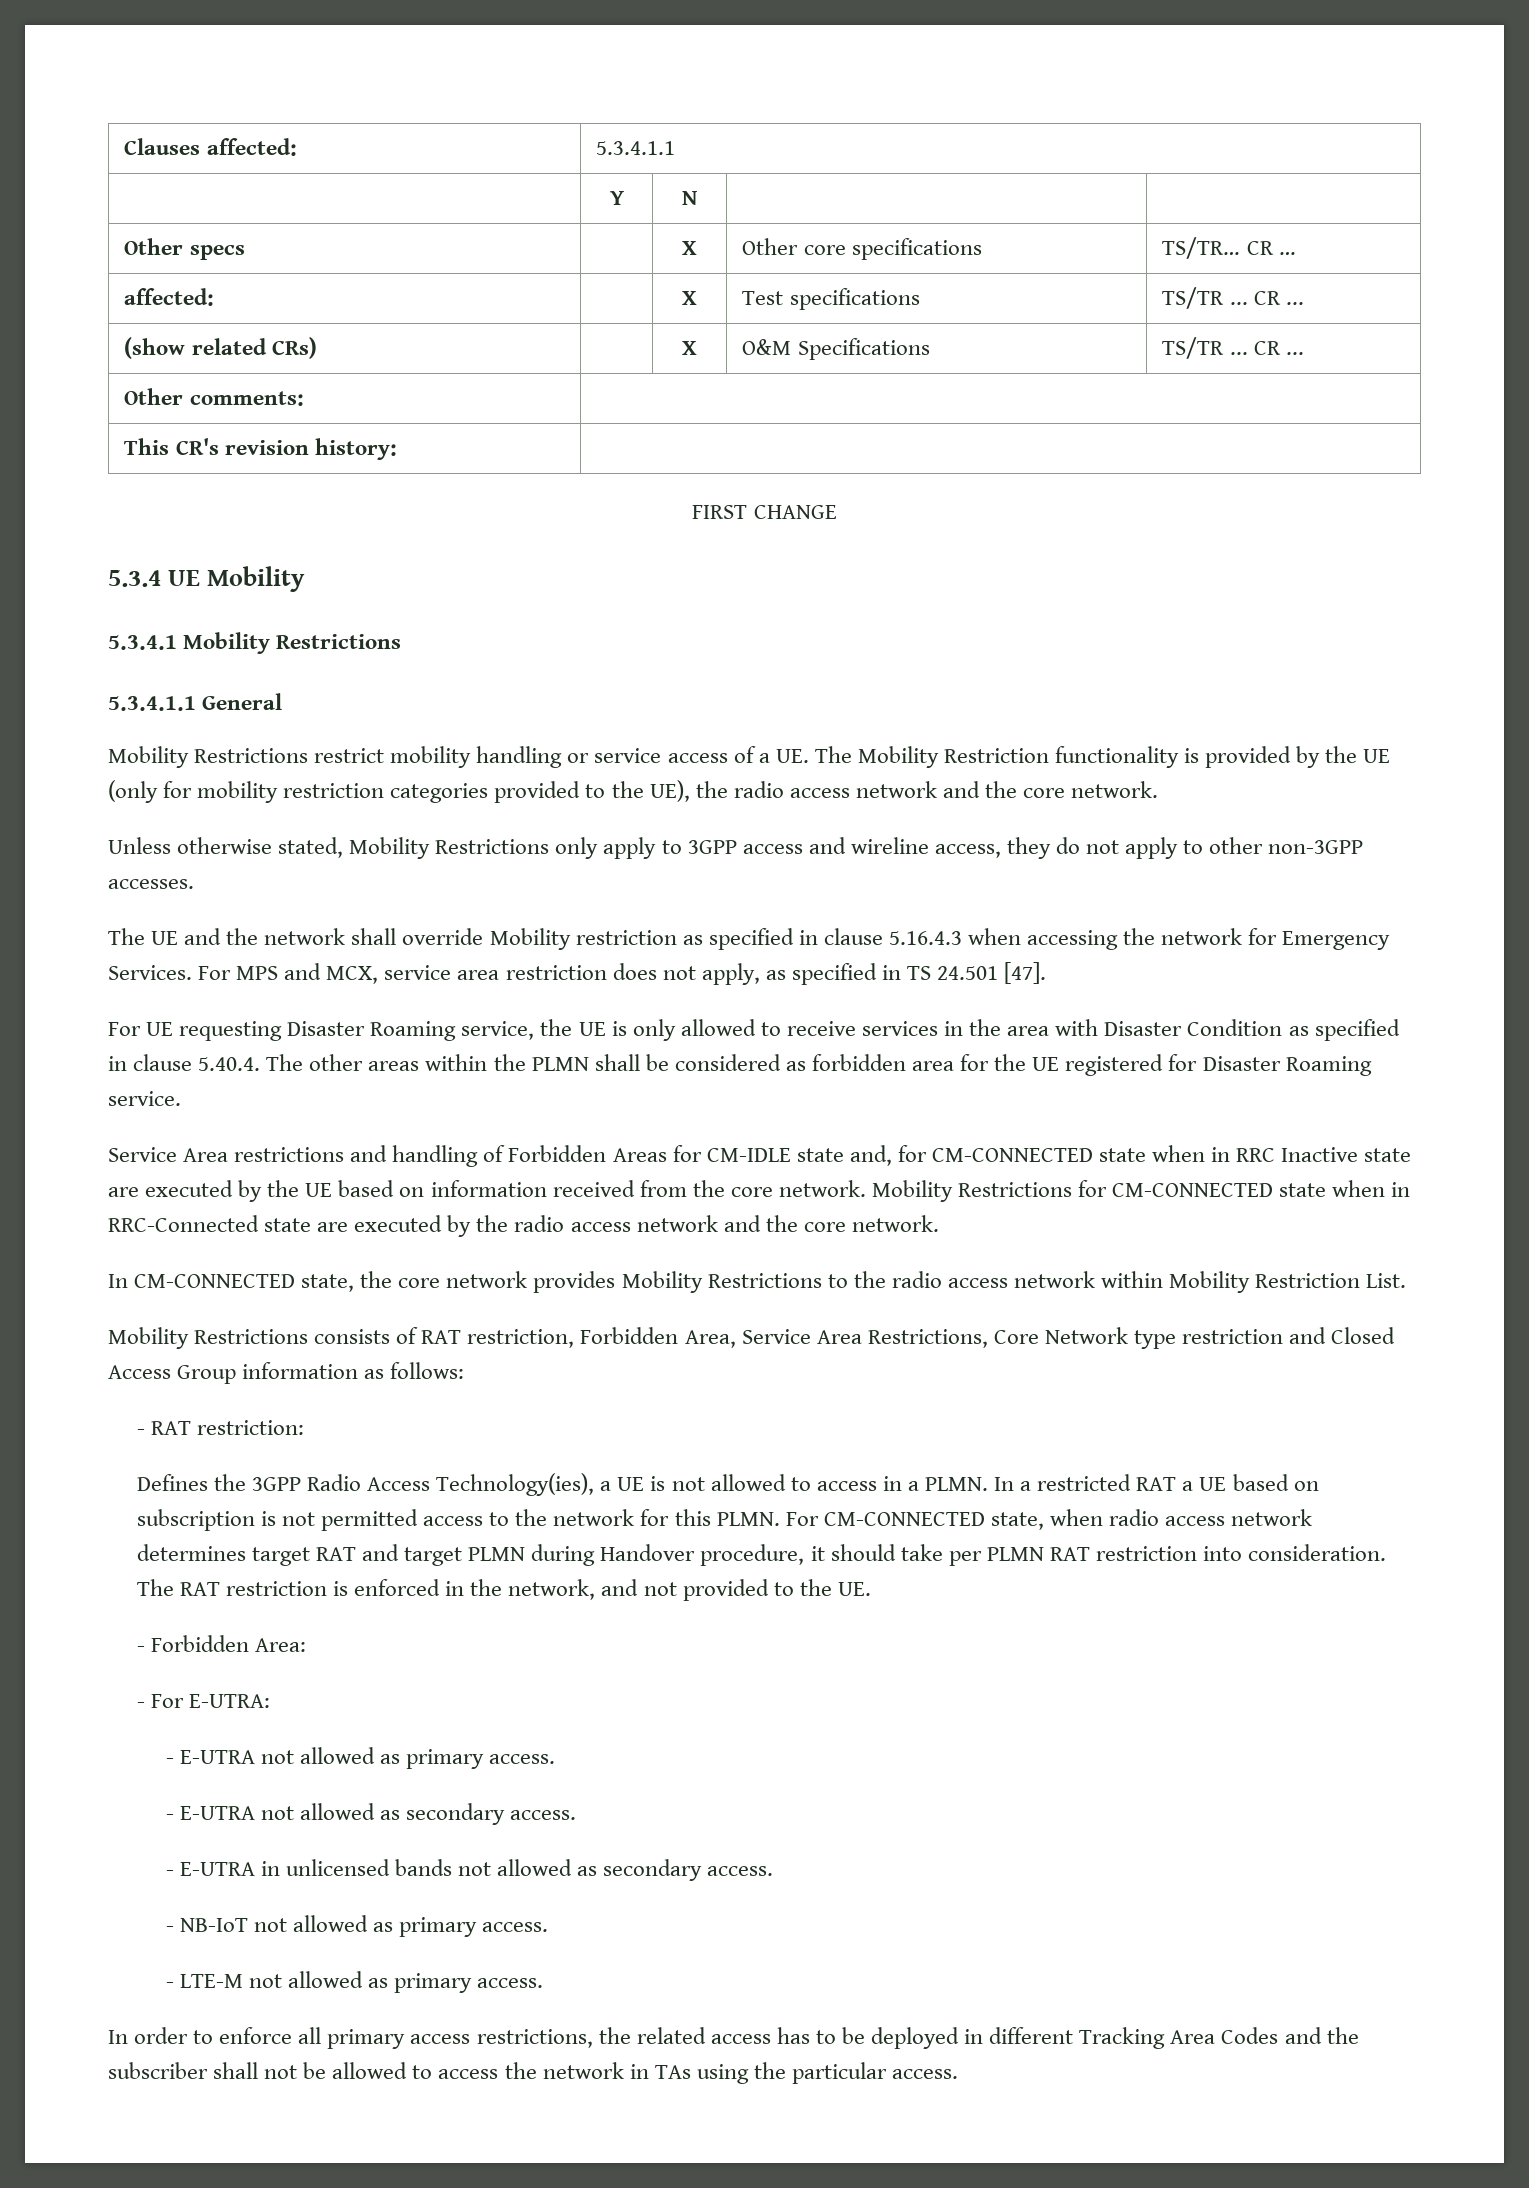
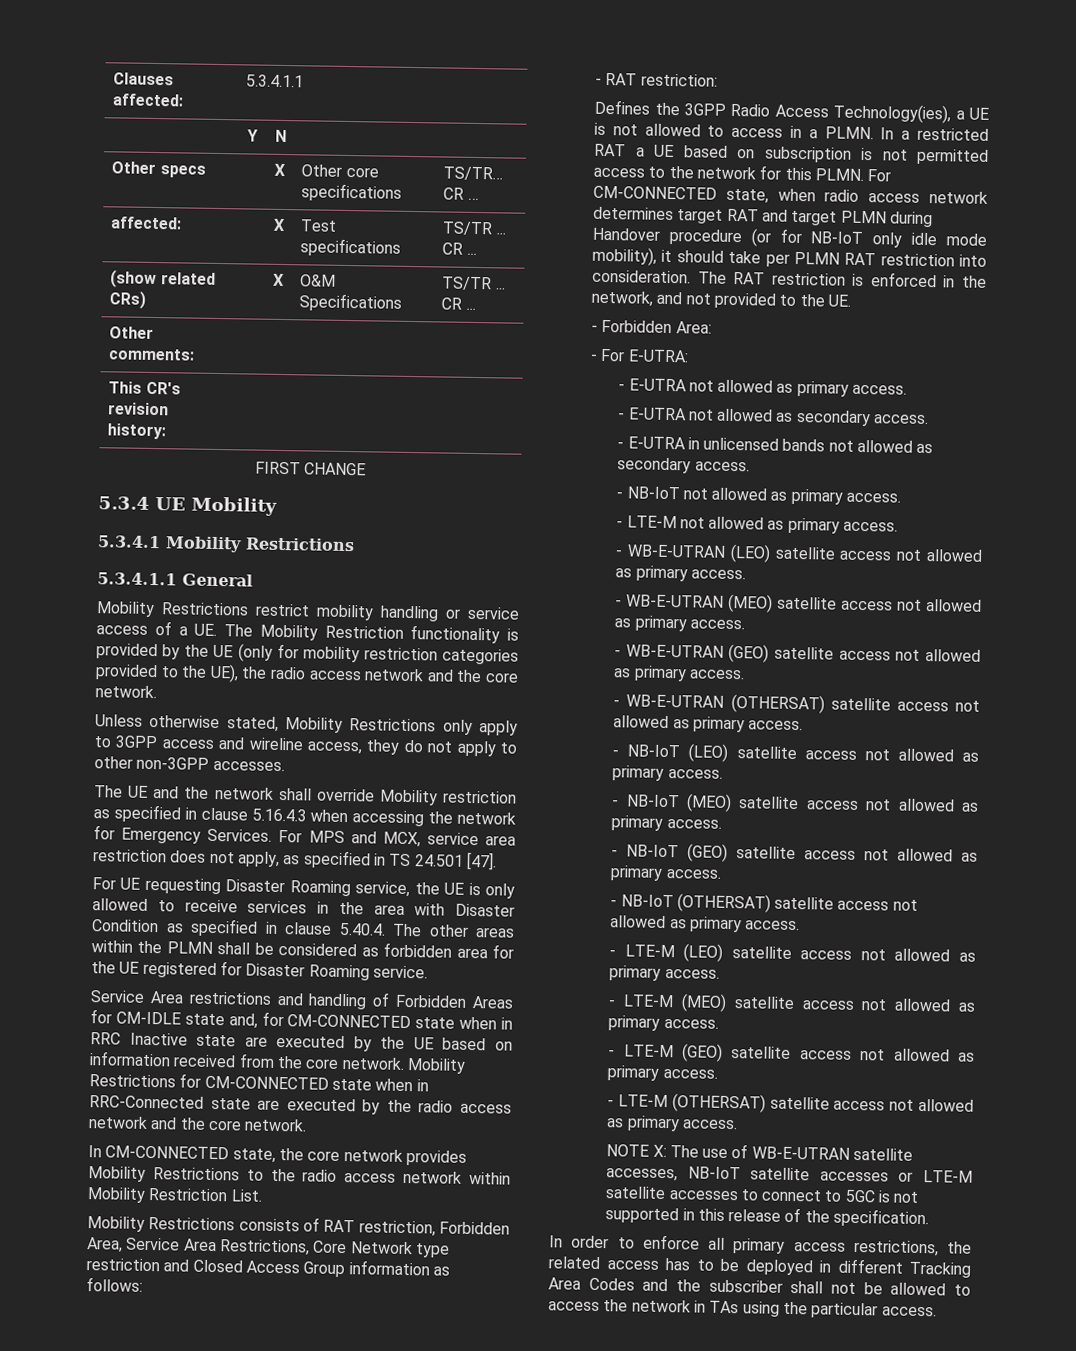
- For CM-CONNECTED state, when radio access network determines target RAT and target PLMN during Handover procedure, it should take per PLMN RAT restriction into consideration.
+ For CM-CONNECTED state, when radio access network determines target RAT and target PLMN during Handover procedure (or for NB-IoT only idle mode mobility), it should take per PLMN RAT restriction into consideration.
+ - WB-E-UTRAN (LEO) satellite access not allowed as primary access.
+ - WB-E-UTRAN (MEO) satellite access not allowed as primary access.
+ - WB-E-UTRAN (GEO) satellite access not allowed as primary access.
+ - WB-E-UTRAN (OTHERSAT) satellite access not allowed as primary access.
+ - NB-IoT (LEO) satellite access not allowed as primary access.
+ - NB-IoT (MEO) satellite access not allowed as primary access.
+ - NB-IoT (GEO) satellite access not allowed as primary access.
+ - NB-IoT (OTHERSAT) satellite access not allowed as primary access.
+ - LTE-M (LEO) satellite access not allowed as primary access.
+ - LTE-M (MEO) satellite access not allowed as primary access.
+ - LTE-M (GEO) satellite access not allowed as primary access.
+ - LTE-M (OTHERSAT) satellite access not allowed as primary access.
+ NOTE X: The use of WB-E-UTRAN satellite accesses, NB-IoT satellite accesses or LTE-M satellite accesses to connect to 5GC is not supported in this release of the specification.

